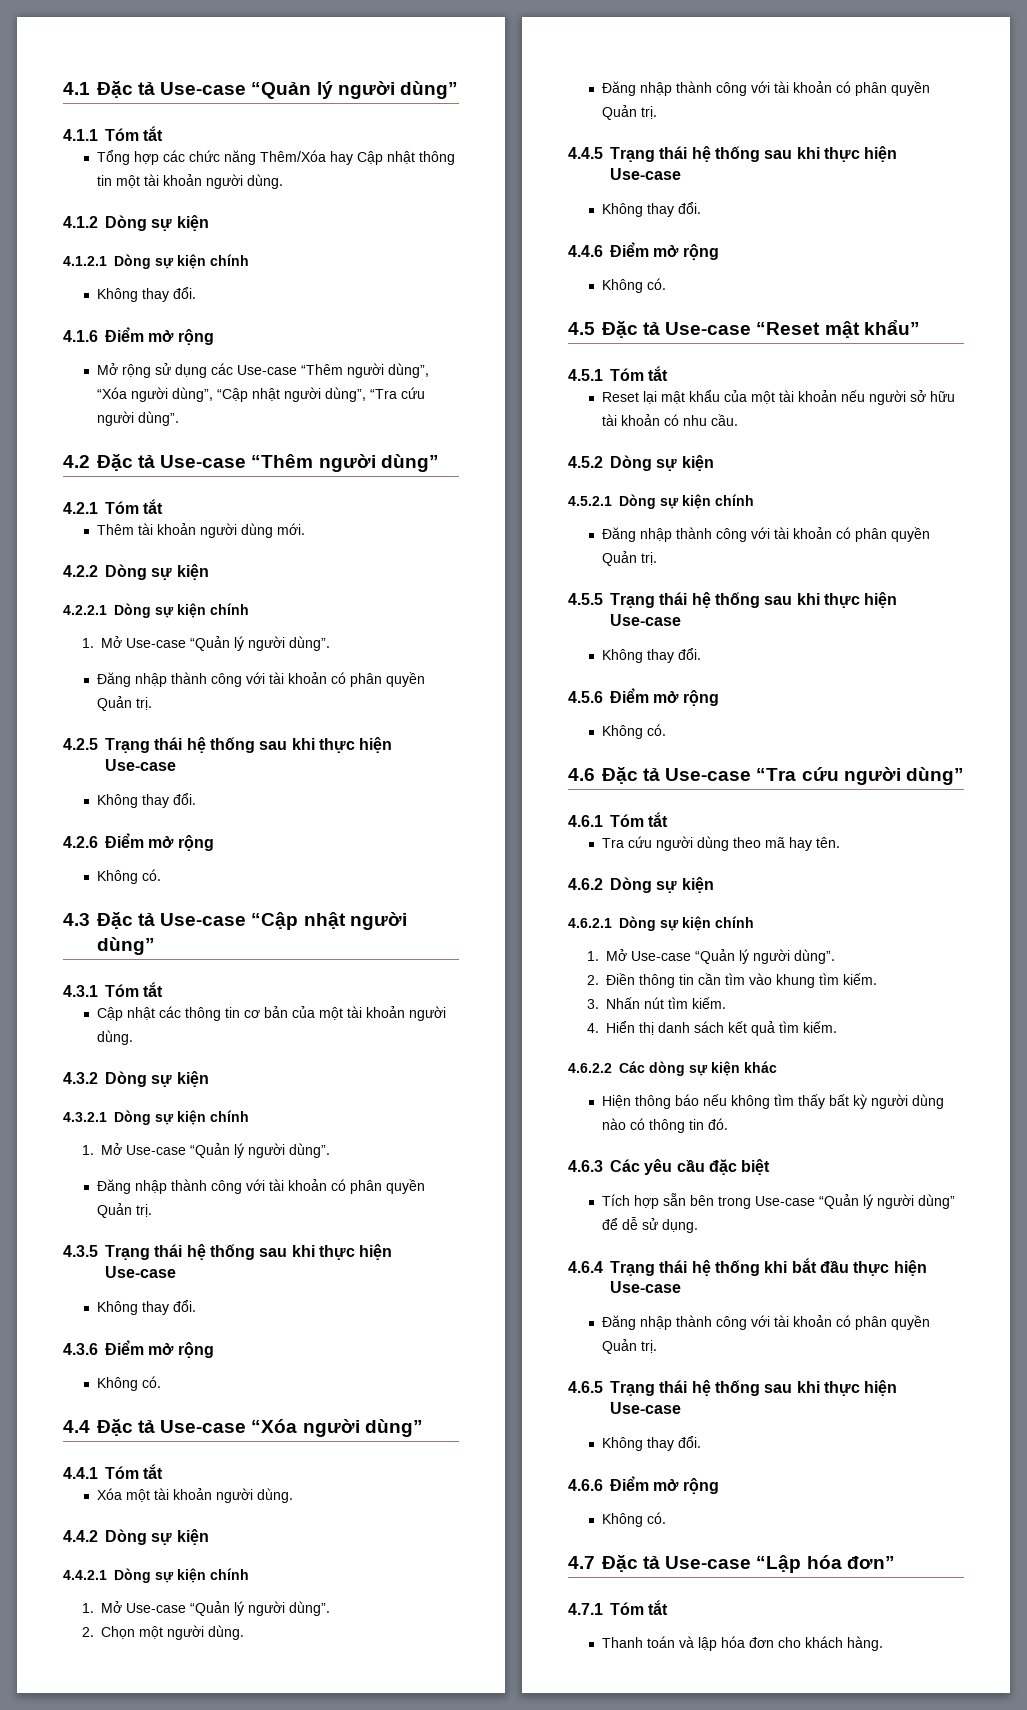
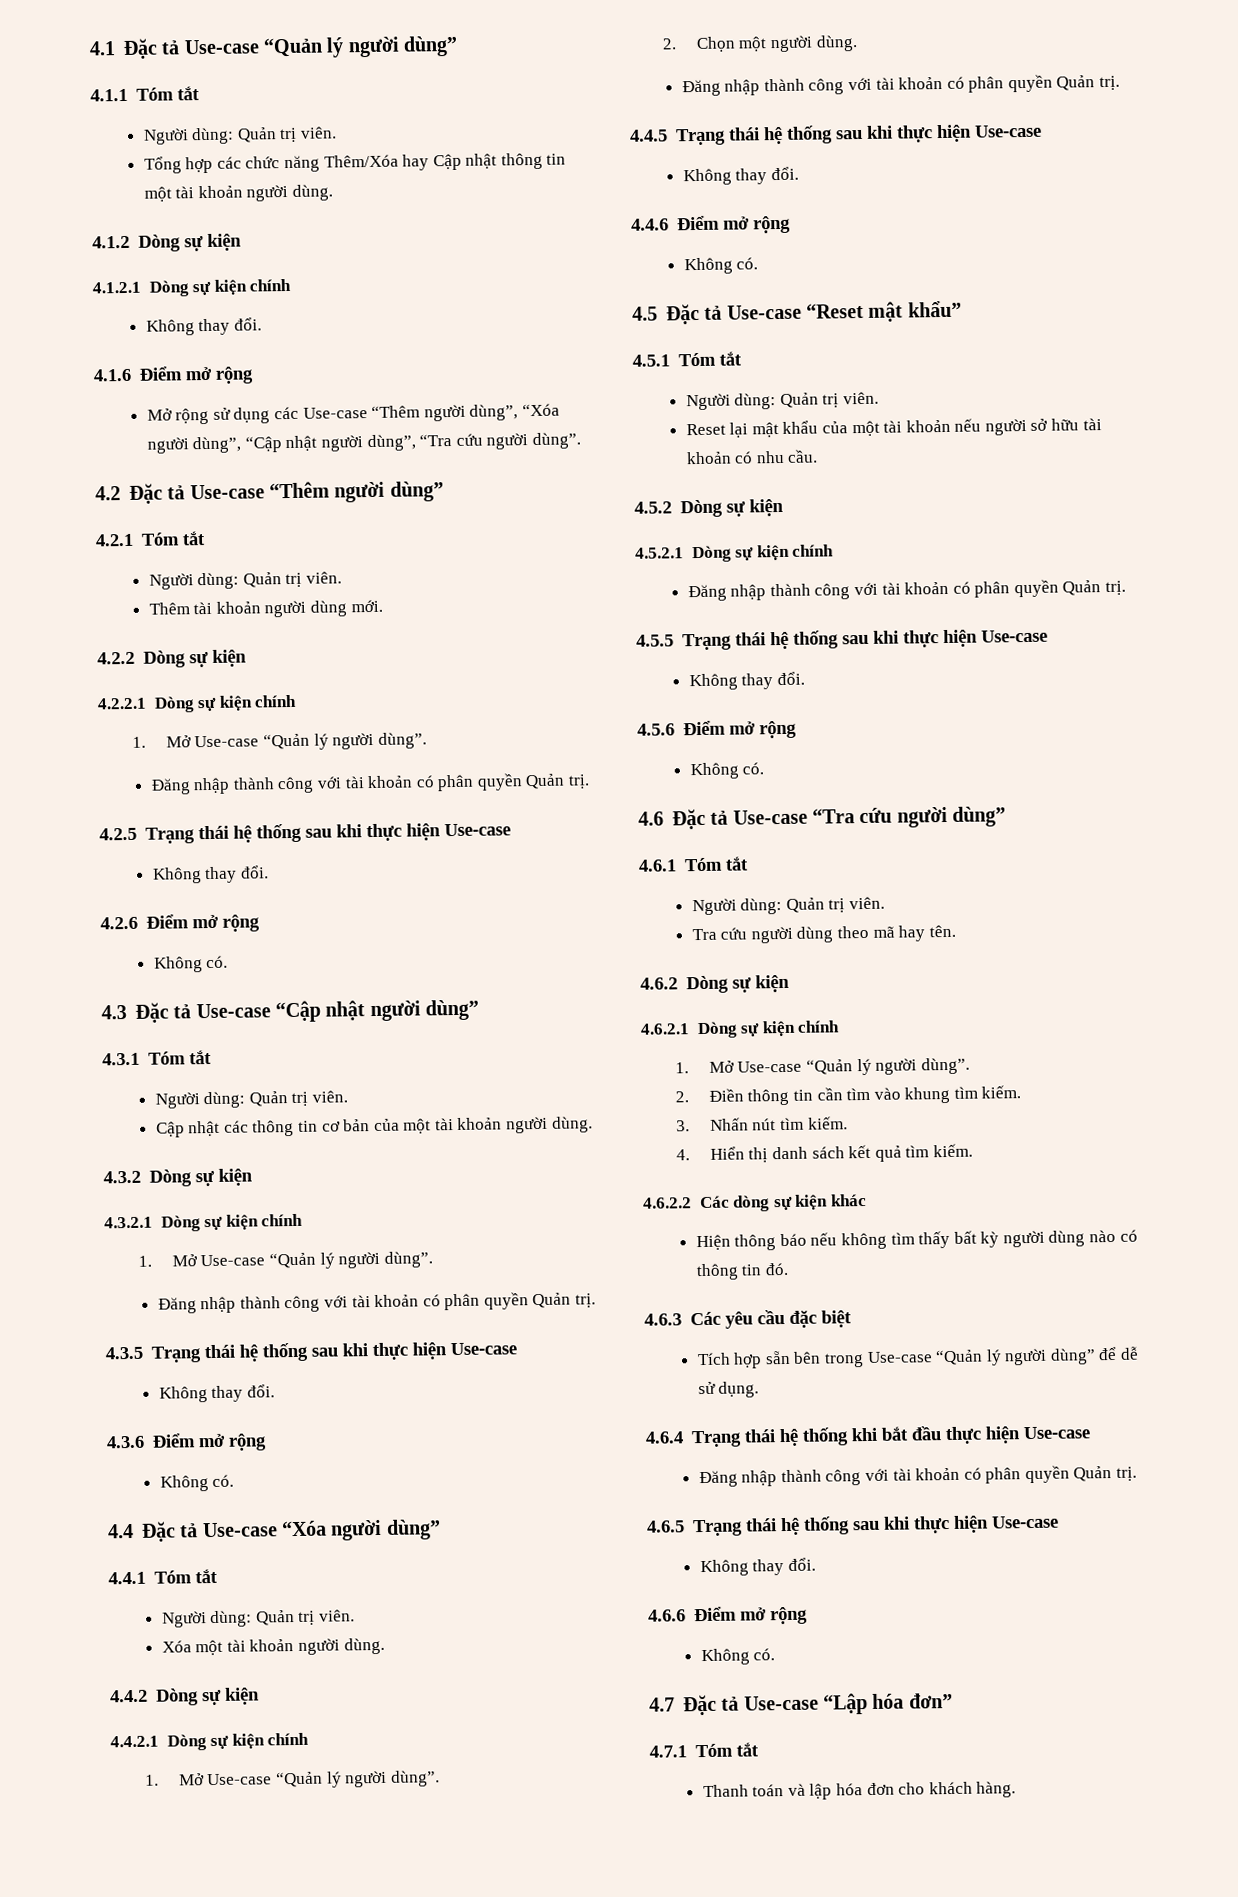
  4.1.1 Tóm tắt
+ Người dùng: Quản trị viên.
  4.2.1 Tóm tắt
+ Người dùng: Quản trị viên.
  4.3.1 Tóm tắt
+ Người dùng: Quản trị viên.
  4.4.1 Tóm tắt
+ Người dùng: Quản trị viên.
  4.5.1 Tóm tắt
+ Người dùng: Quản trị viên.
  4.6.1 Tóm tắt
+ Người dùng: Quản trị viên.

